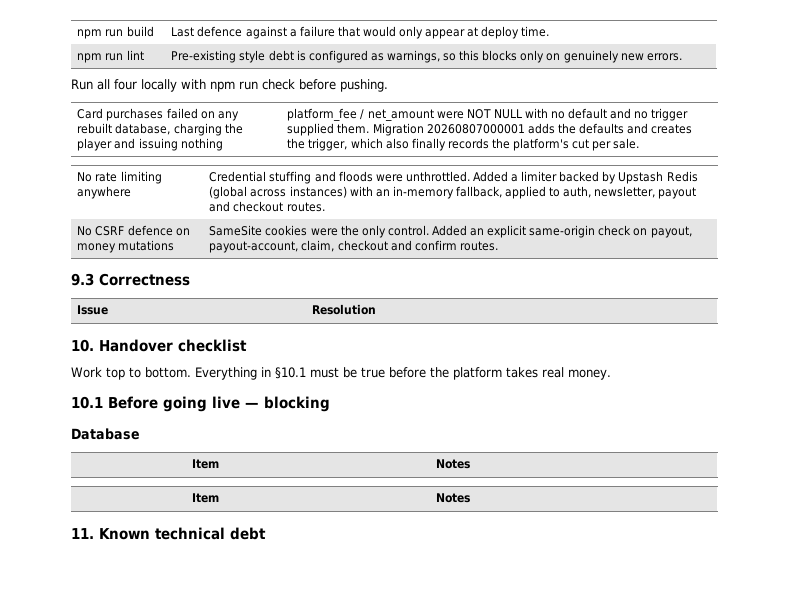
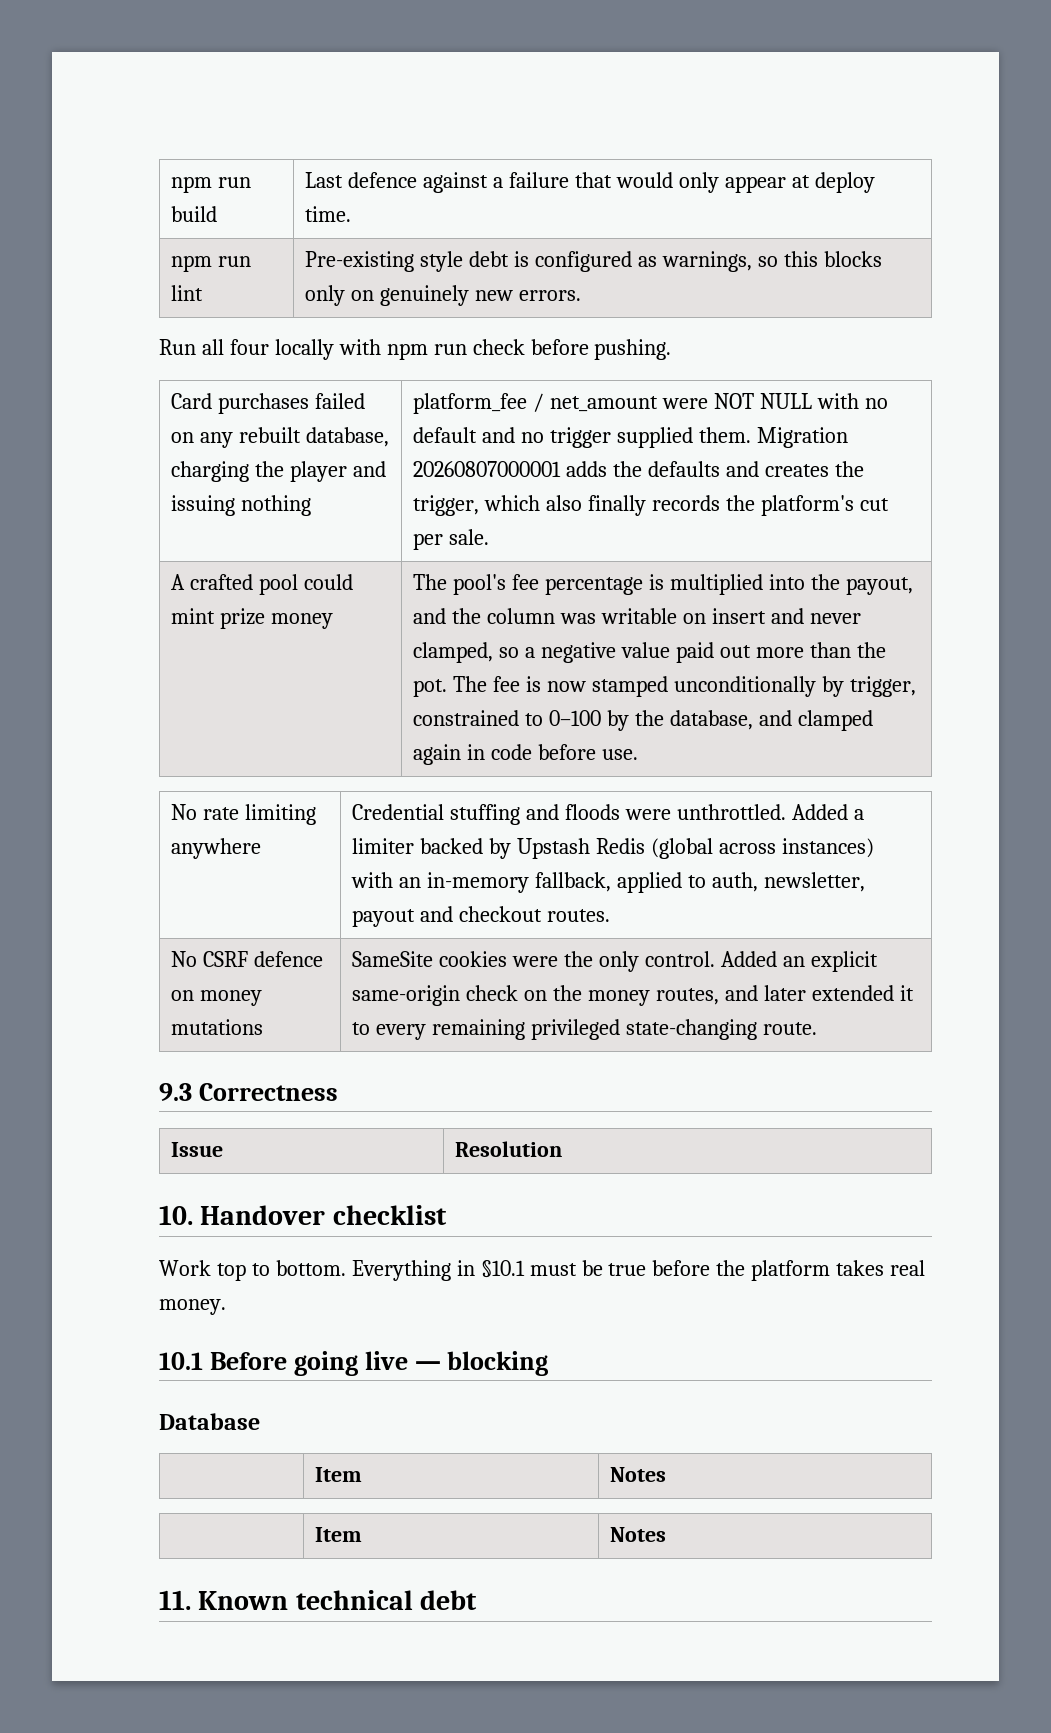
+ A crafted pool could mint prize money | The pool's fee percentage is multiplied into the payout, and the column was writable on insert and never clamped, so a negative value paid out more than the pot. The fee is now stamped unconditionally by trigger, constrained to 0–100 by the database, and clamped again in code before use.
- No CSRF defence on money mutations | SameSite cookies were the only control. Added an explicit same-origin check on payout, payout-account, claim, checkout and confirm routes.
+ No CSRF defence on money mutations | SameSite cookies were the only control. Added an explicit same-origin check on the money routes, and later extended it to every remaining privileged state-changing route.

